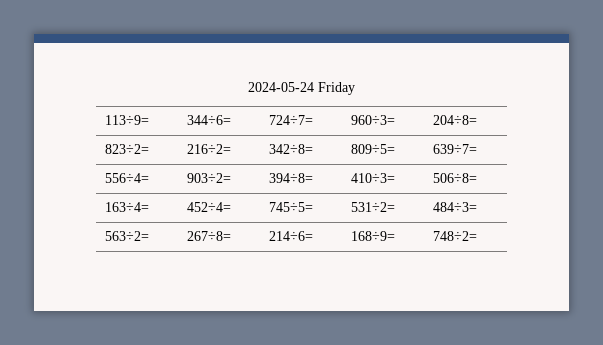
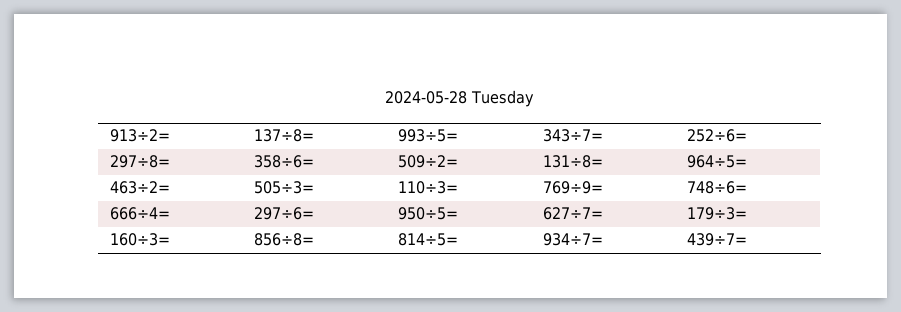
- 2024-05-24 Friday
- 113÷9= | 344÷6= | 724÷7= | 960÷3= | 204÷8=
- 823÷2= | 216÷2= | 342÷8= | 809÷5= | 639÷7=
- 556÷4= | 903÷2= | 394÷8= | 410÷3= | 506÷8=
- 163÷4= | 452÷4= | 745÷5= | 531÷2= | 484÷3=
- 563÷2= | 267÷8= | 214÷6= | 168÷9= | 748÷2=
+ 2024-05-28 Tuesday
+ 913÷2= | 137÷8= | 993÷5= | 343÷7= | 252÷6=
+ 297÷8= | 358÷6= | 509÷2= | 131÷8= | 964÷5=
+ 463÷2= | 505÷3= | 110÷3= | 769÷9= | 748÷6=
+ 666÷4= | 297÷6= | 950÷5= | 627÷7= | 179÷3=
+ 160÷3= | 856÷8= | 814÷5= | 934÷7= | 439÷7=

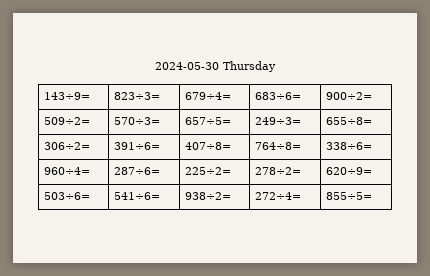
- 2024-05-28 Tuesday
- 913÷2= | 137÷8= | 993÷5= | 343÷7= | 252÷6=
- 297÷8= | 358÷6= | 509÷2= | 131÷8= | 964÷5=
- 463÷2= | 505÷3= | 110÷3= | 769÷9= | 748÷6=
- 666÷4= | 297÷6= | 950÷5= | 627÷7= | 179÷3=
- 160÷3= | 856÷8= | 814÷5= | 934÷7= | 439÷7=
+ 2024-05-30 Thursday
+ 143÷9= | 823÷3= | 679÷4= | 683÷6= | 900÷2=
+ 509÷2= | 570÷3= | 657÷5= | 249÷3= | 655÷8=
+ 306÷2= | 391÷6= | 407÷8= | 764÷8= | 338÷6=
+ 960÷4= | 287÷6= | 225÷2= | 278÷2= | 620÷9=
+ 503÷6= | 541÷6= | 938÷2= | 272÷4= | 855÷5=

